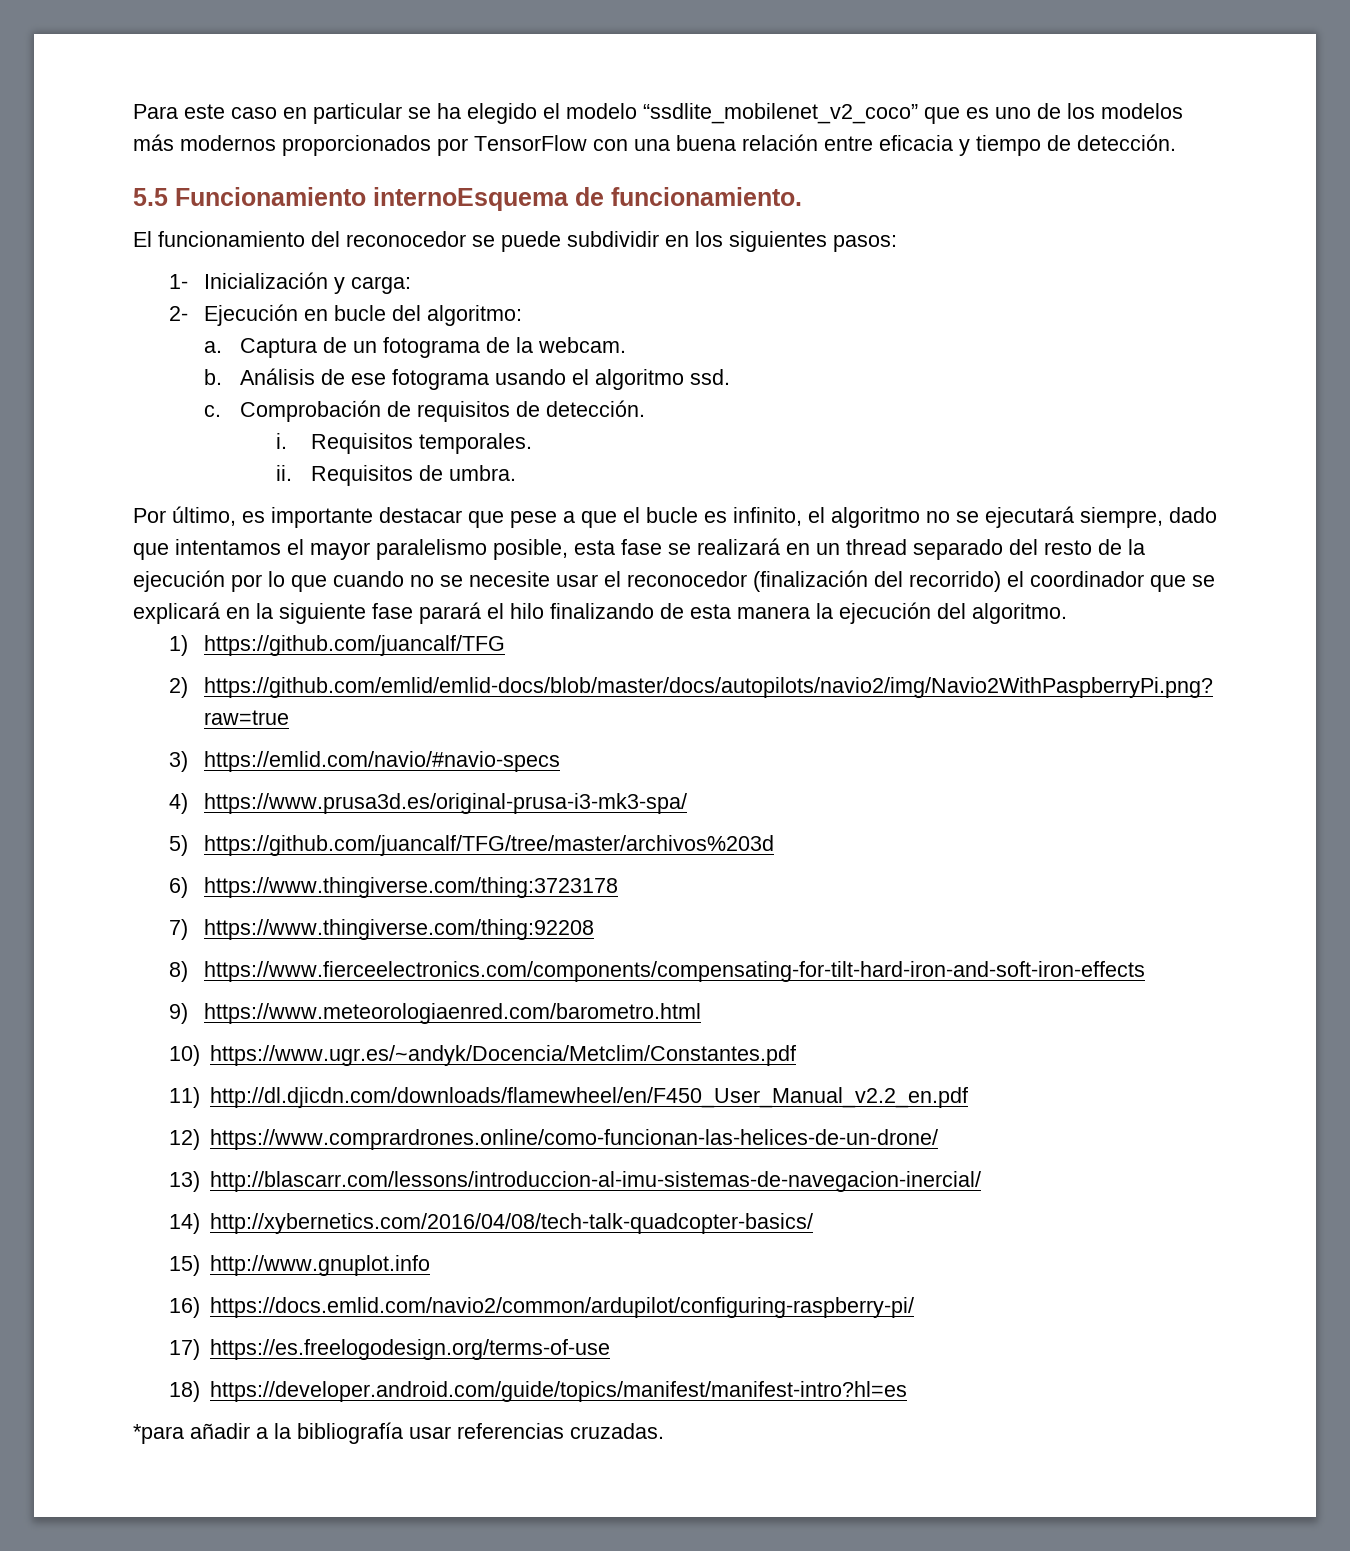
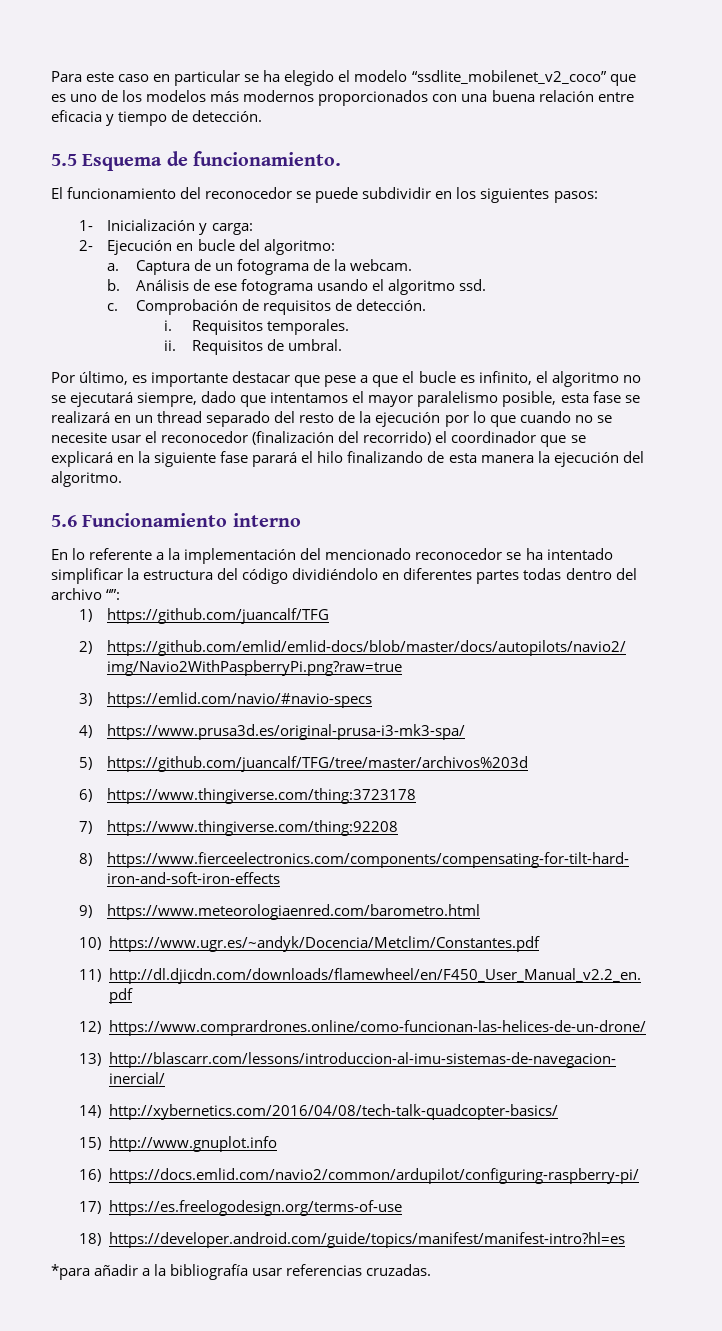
- Para este caso en particular se ha elegido el modelo “ssdlite_mobilenet_v2_coco” que es uno de los modelos más modernos proporcionados por TensorFlow con una buena relación entre eficacia y tiempo de detección.
+ Para este caso en particular se ha elegido el modelo “ssdlite_mobilenet_v2_coco” que es uno de los modelos más modernos proporcionados con una buena relación entre eficacia y tiempo de detección.
- 5.5 Funcionamiento internoEsquema de funcionamiento.
+ 5.5 Esquema de funcionamiento.
- Requisitos de umbra.
+ Requisitos de umbral.
+ 5.6 Funcionamiento interno
+ En lo referente a la implementación del mencionado reconocedor se ha intentado simplificar la estructura del código dividiéndolo en diferentes partes todas dentro del archivo “”:

